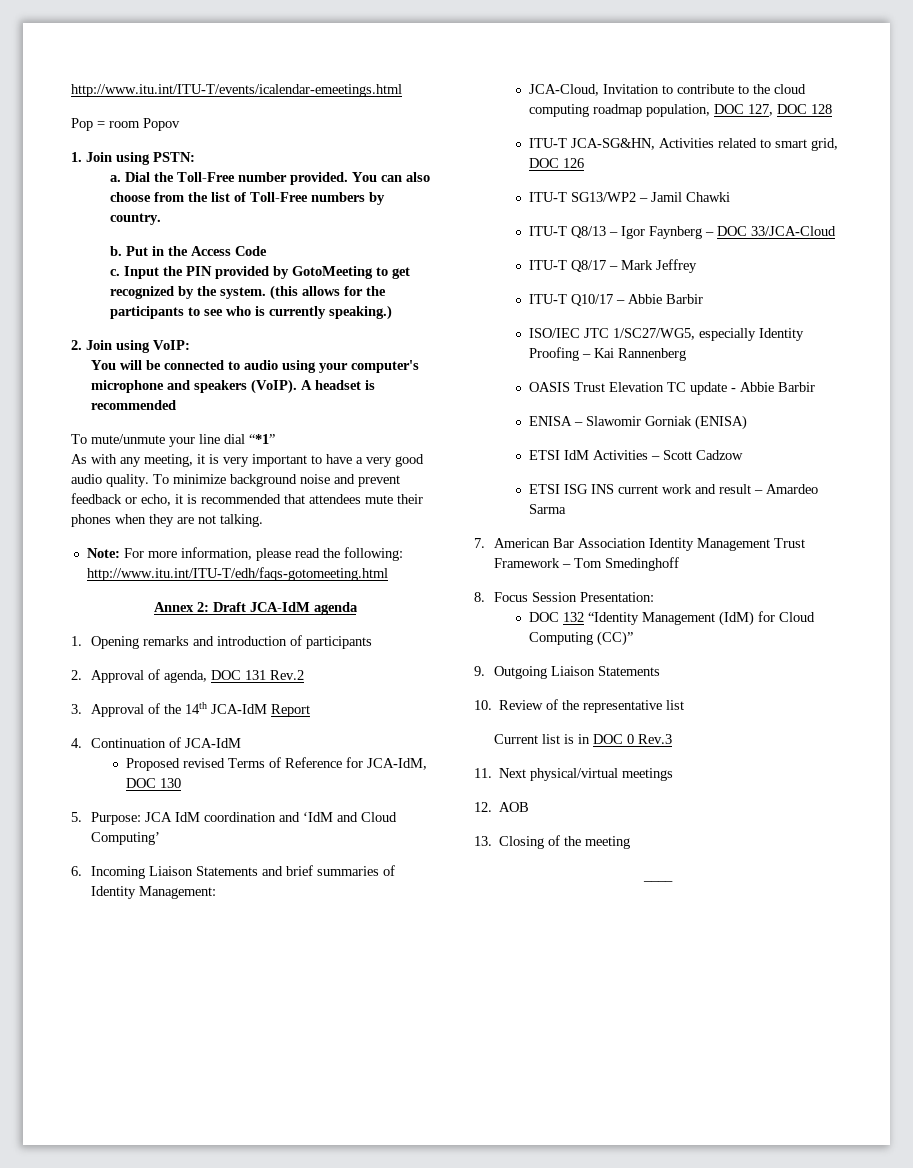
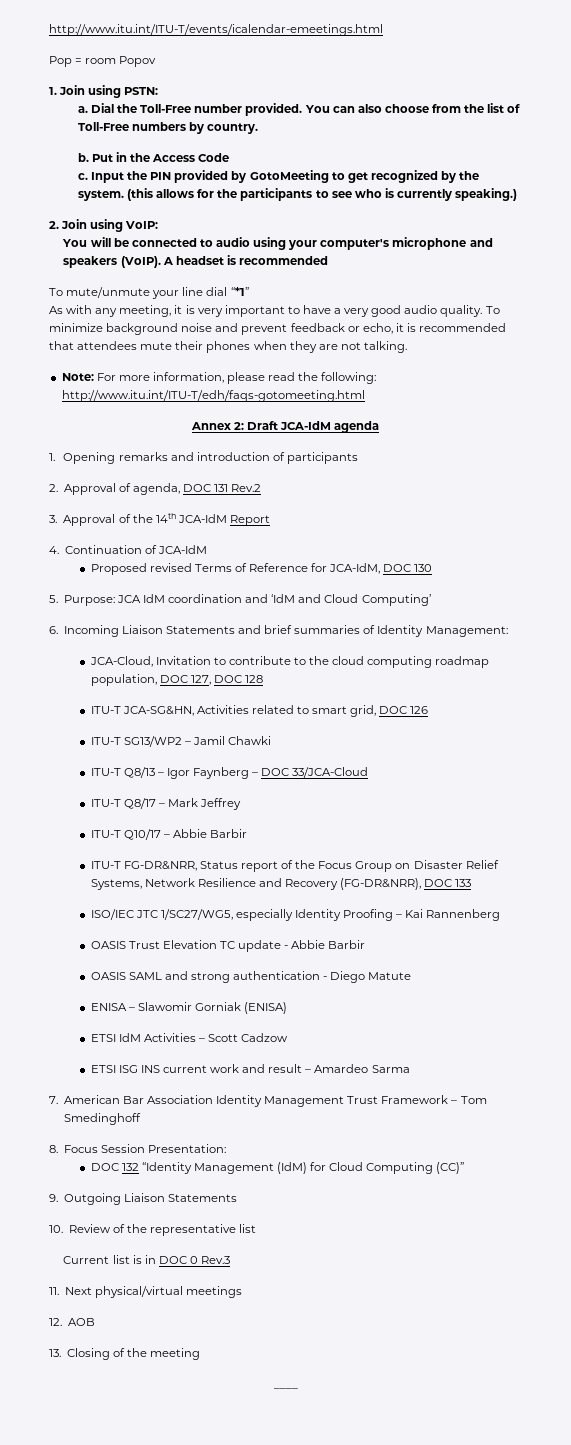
+ ITU-T FG-DR&NRR, Status report of the Focus Group on Disaster Relief Systems, Network Resilience and Recovery (FG-DR&NRR), DOC 133
+ OASIS SAML and strong authentication - Diego Matute

